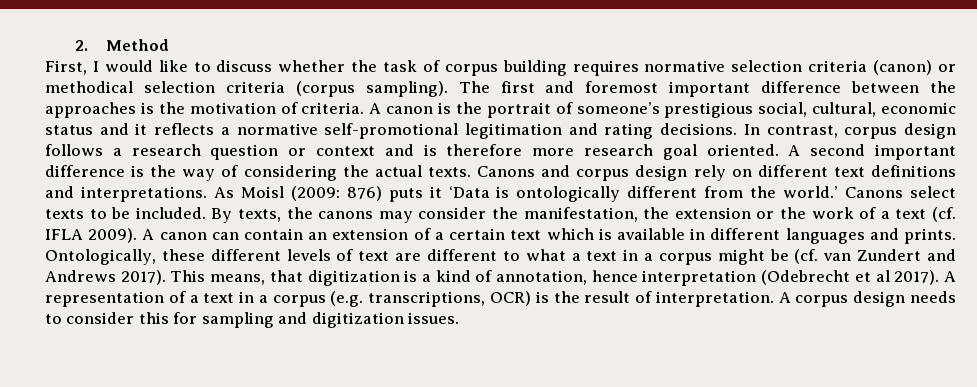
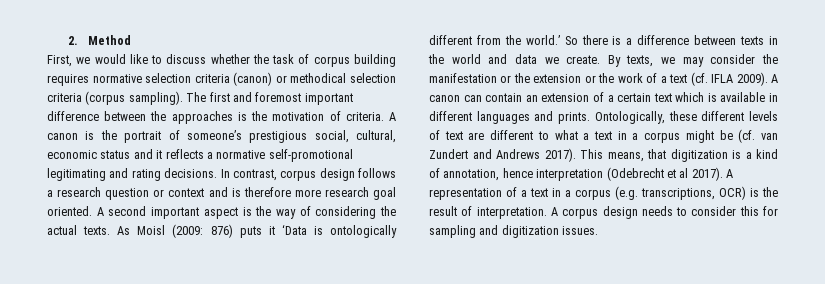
- First, I would like to discuss whether the task of corpus building requires normative selection criteria (canon) or methodical selection criteria (corpus sampling).
+ First, we would like to discuss whether the task of corpus building requires normative selection criteria (canon) or methodical selection criteria (corpus sampling).
- A canon is the portrait of someone’s prestigious social, cultural, economic status and it reflects a normative self-promotional legitimation and rating decisions.
+ A canon is the portrait of someone’s prestigious social, cultural, economic status and it reflects a normative self-promotional legitimating and rating decisions.
- A second important difference is the way of considering the actual texts.
+ A second important aspect is the way of considering the actual texts.
- Canons and corpus design rely on different text definitions and interpretations.
- Canons select texts to be included. By texts, the canons may consider the manifestation, the extension or the work of a text (cf. IFLA 2009).
+ So there is a difference between texts in the world and data we create. By texts, we may consider the manifestation or the extension or the work of a text (cf. IFLA 2009).

